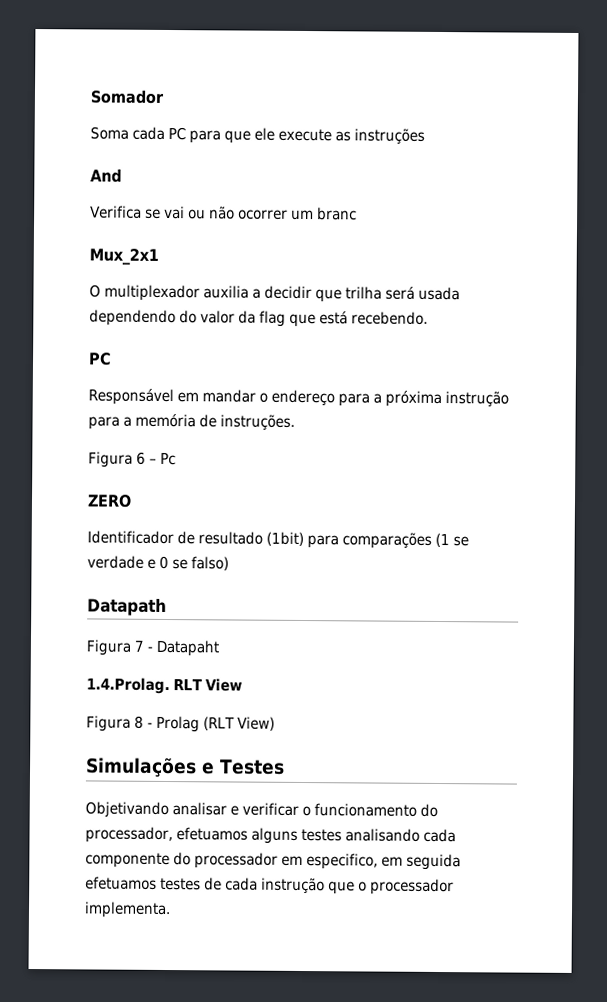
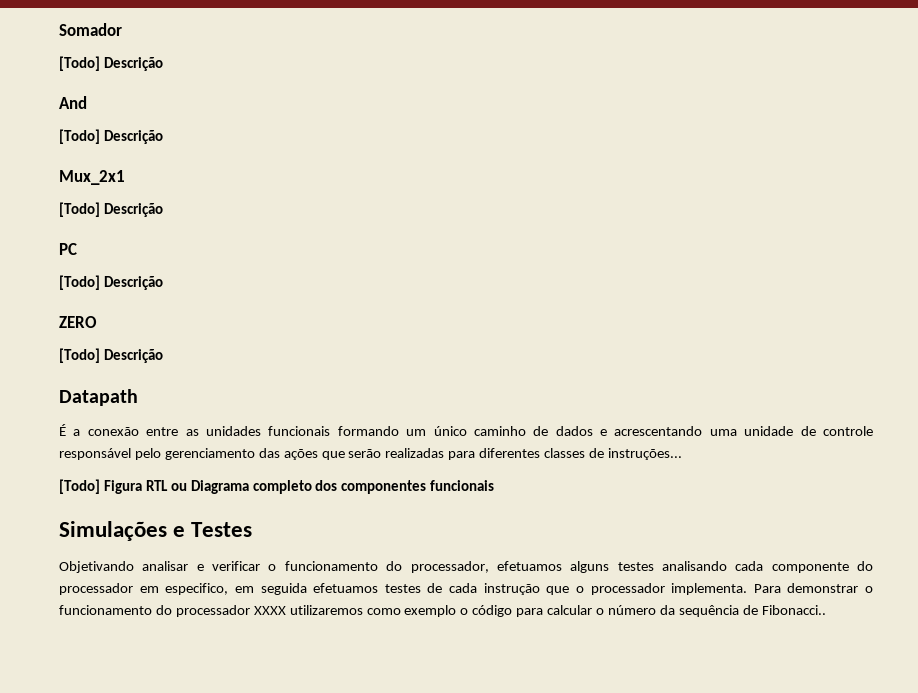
  Somador
- Soma cada PC para que ele execute as instruções
+ [Todo] Descrição
  And
- Verifica se vai ou não ocorrer um branc
+ [Todo] Descrição
  Mux_2x1
- O multiplexador auxilia a decidir que trilha será usada dependendo do valor da flag que está recebendo.
+ [Todo] Descrição
  PC
- Responsável em mandar o endereço para a próxima instrução para a memória de instruções.
- Figura 6 – Pc
+ [Todo] Descrição
  ZERO
- Identificador de resultado (1bit) para comparações (1 se verdade e 0 se falso)
+ [Todo] Descrição
  Datapath
- Figura 7 - Datapaht
- 1.4.Prolag. RLT View
- Figura 8 - Prolag (RLT View)
+ É a conexão entre as unidades funcionais formando um único caminho de dados e acrescentando uma unidade de controle responsável pelo gerenciamento das ações que serão realizadas para diferentes classes de instruções...
+ [Todo] Figura RTL ou Diagrama completo dos componentes funcionais
+ Para demonstrar o funcionamento do processador XXXX utilizaremos como exemplo o código para calcular o número da sequência de Fibonacci..

